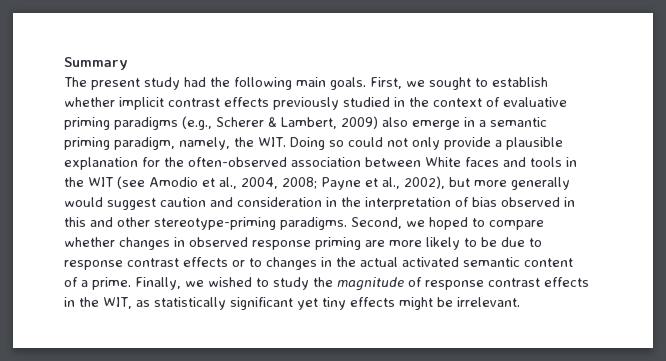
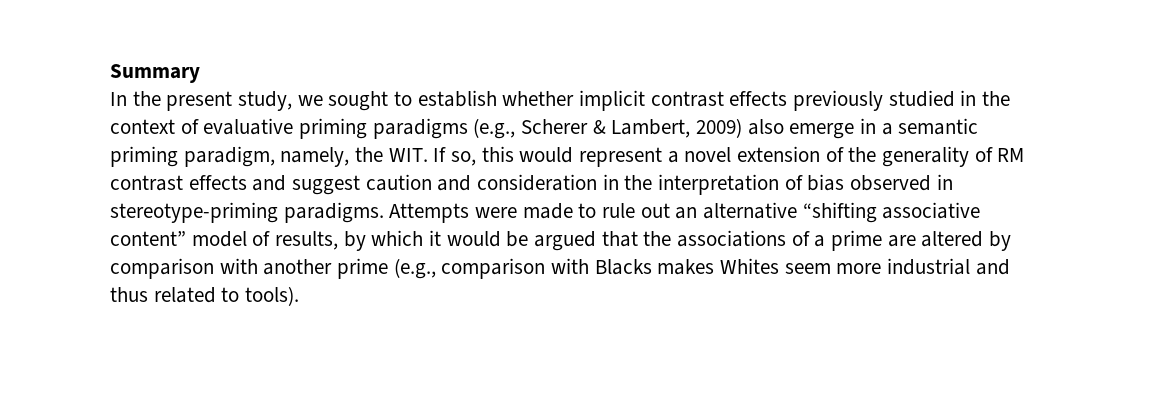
- The present study had the following main goals. First, we sought to establish whether implicit contrast effects previously studied in the context of evaluative priming paradigms (e.g., Scherer & Lambert, 2009) also emerge in a semantic priming paradigm, namely, the WIT. Doing so could not only provide a plausible explanation for the often-observed association between White faces and tools in the WIT (see Amodio et al., 2004, 2008; Payne et al., 2002), but more generally would suggest caution and consideration in the interpretation of bias observed in this and other stereotype-priming paradigms. Second, we hoped to compare whether changes in observed response priming are more likely to be due to response contrast effects or to changes in the actual activated semantic content of a prime. Finally, we wished to study the magnitude of response contrast effects in the WIT, as statistically significant yet tiny effects might be irrelevant.
+ In the present study, we sought to establish whether implicit contrast effects previously studied in the context of evaluative priming paradigms (e.g., Scherer & Lambert, 2009) also emerge in a semantic priming paradigm, namely, the WIT. If so, this would represent a novel extension of the generality of RM contrast effects and suggest caution and consideration in the interpretation of bias observed in stereotype-priming paradigms. Attempts were made to rule out an alternative “shifting associative content” model of results, by which it would be argued that the associations of a prime are altered by comparison with another prime (e.g., comparison with Blacks makes Whites seem more industrial and thus related to tools).

